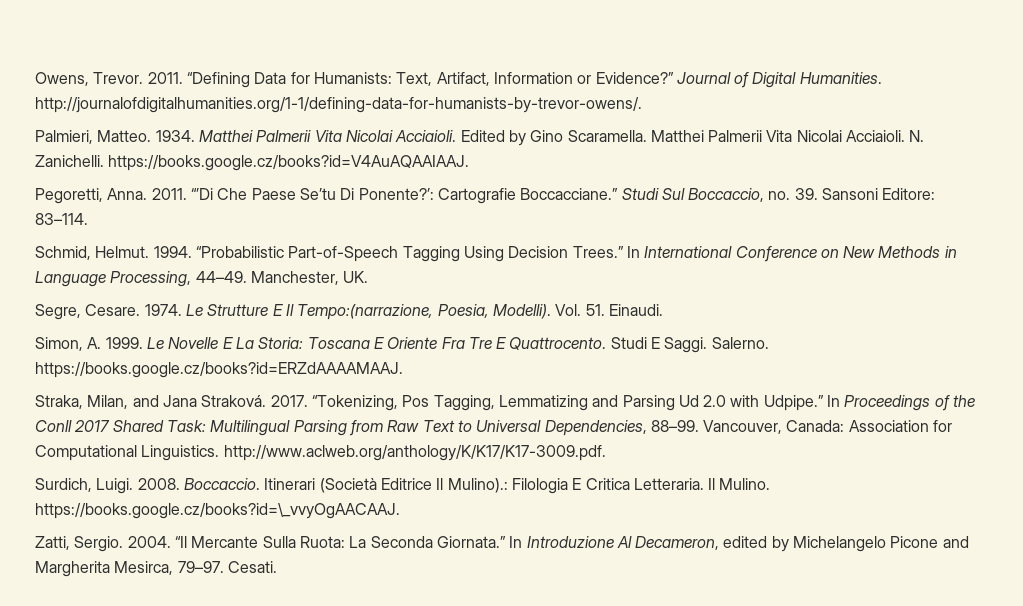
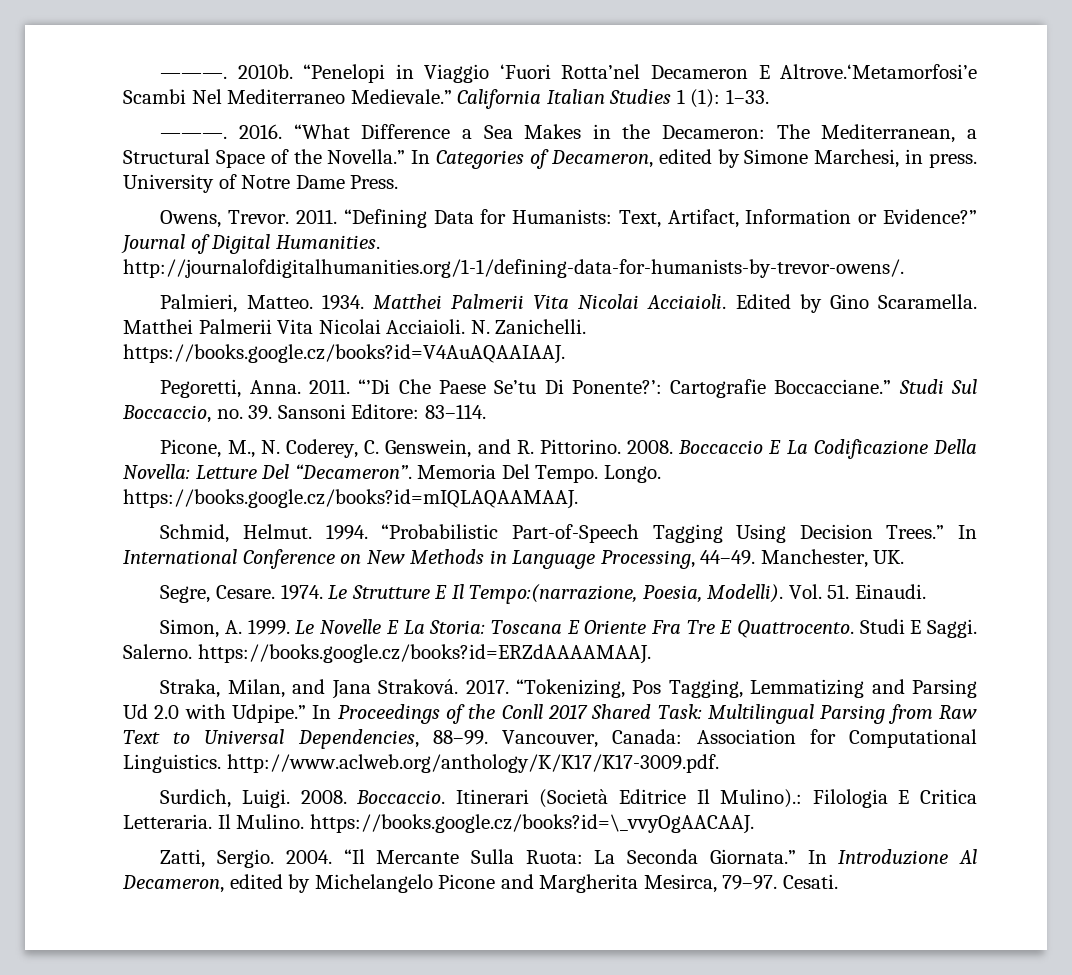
+ ———. 2010b. “Penelopi in Viaggio ‘Fuori Rotta’nel Decameron E Altrove.‘Metamorfosi’e Scambi Nel Mediterraneo Medievale.” California Italian Studies 1 (1): 1–33.
+ ———. 2016. “What Difference a Sea Makes in the Decameron: The Mediterranean, a Structural Space of the Novella.” In Categories of Decameron, edited by Simone Marchesi, in press. University of Notre Dame Press.
+ Picone, M., N. Coderey, C. Genswein, and R. Pittorino. 2008. Boccaccio E La Codificazione Della Novella: Letture Del “Decameron”. Memoria Del Tempo. Longo. https://books.google.cz/books?id=mIQLAQAAMAAJ.

